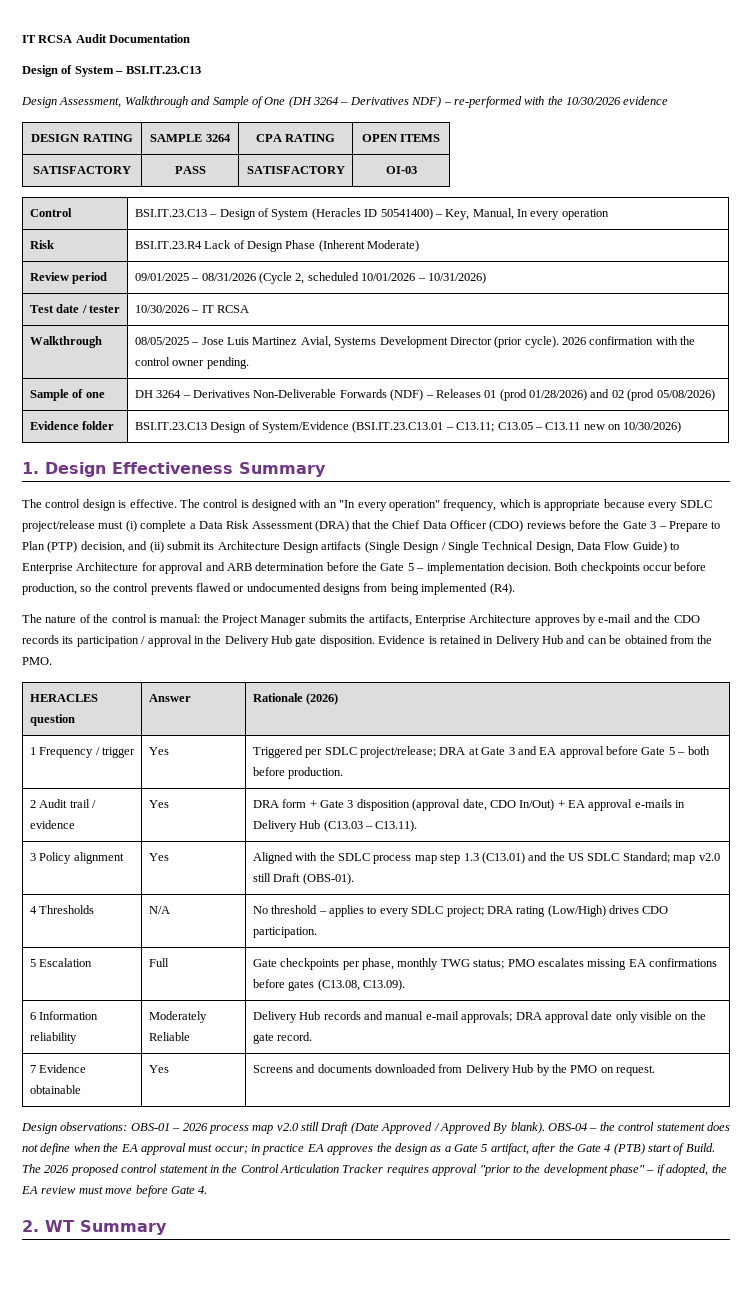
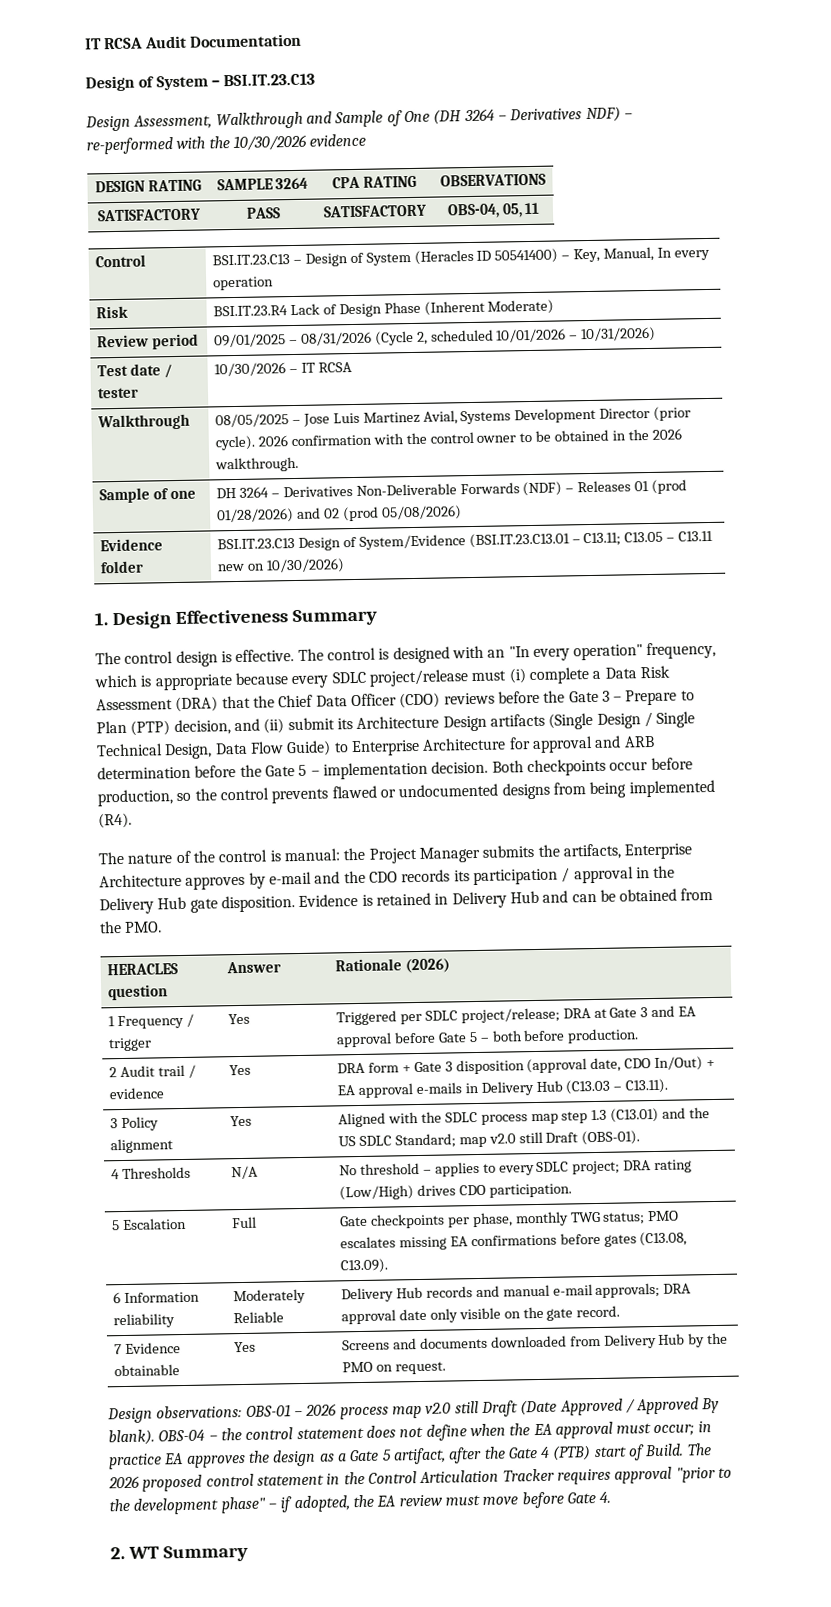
- DESIGN RATING | SAMPLE 3264 | CPA RATING | OPEN ITEMS
+ DESIGN RATING | SAMPLE 3264 | CPA RATING | OBSERVATIONS
- SATISFACTORY | PASS | SATISFACTORY | OI-03
+ SATISFACTORY | PASS | SATISFACTORY | OBS-04, 05, 11
- Walkthrough | 08/05/2025 – Jose Luis Martinez Avial, Systems Development Director (prior cycle). 2026 confirmation with the control owner pending.
+ Walkthrough | 08/05/2025 – Jose Luis Martinez Avial, Systems Development Director (prior cycle). 2026 confirmation with the control owner to be obtained in the 2026 walkthrough.

